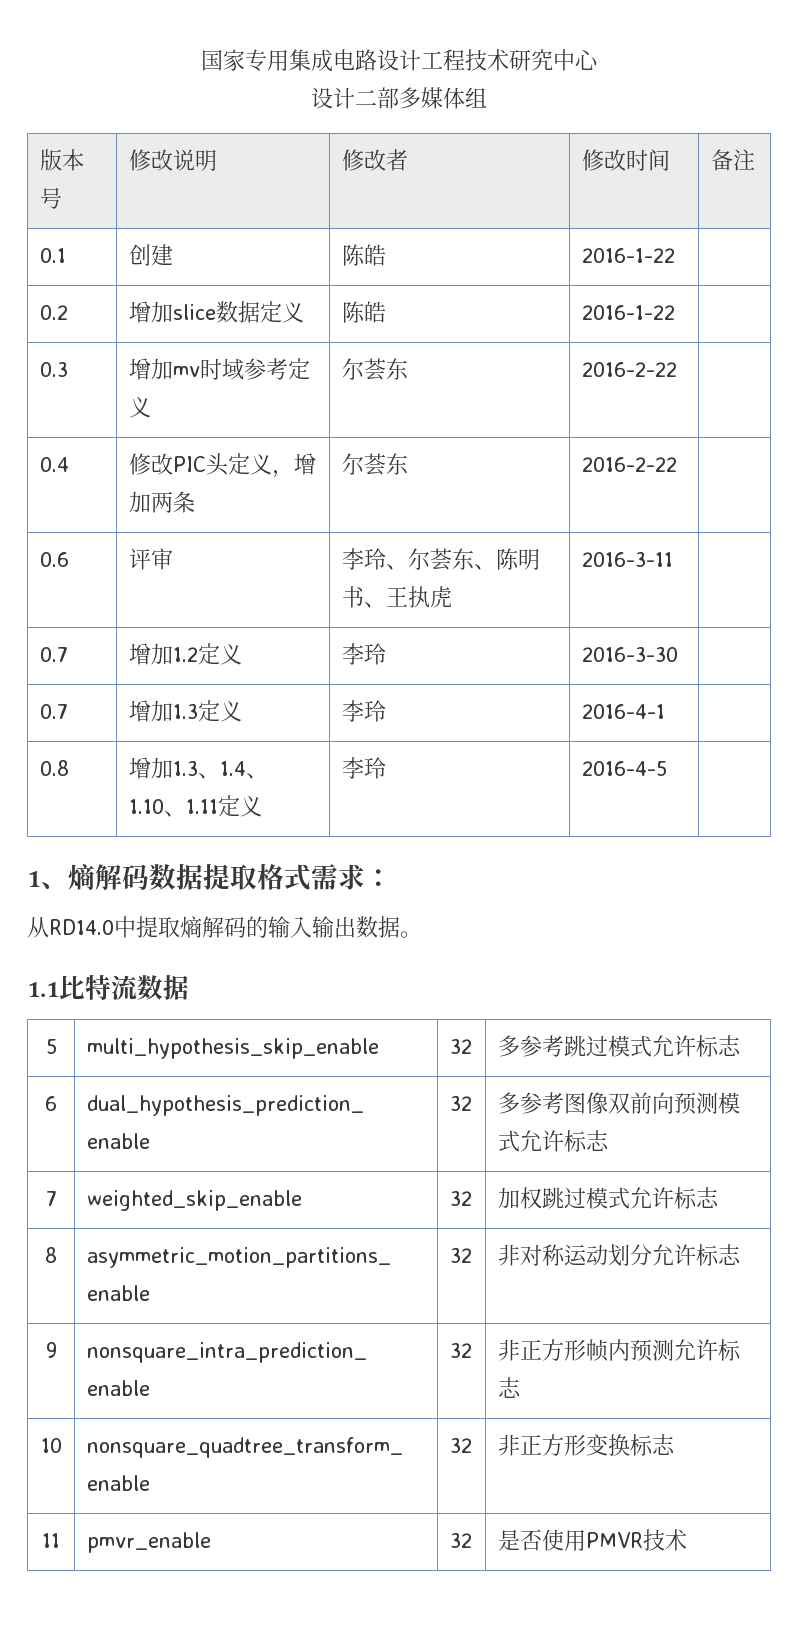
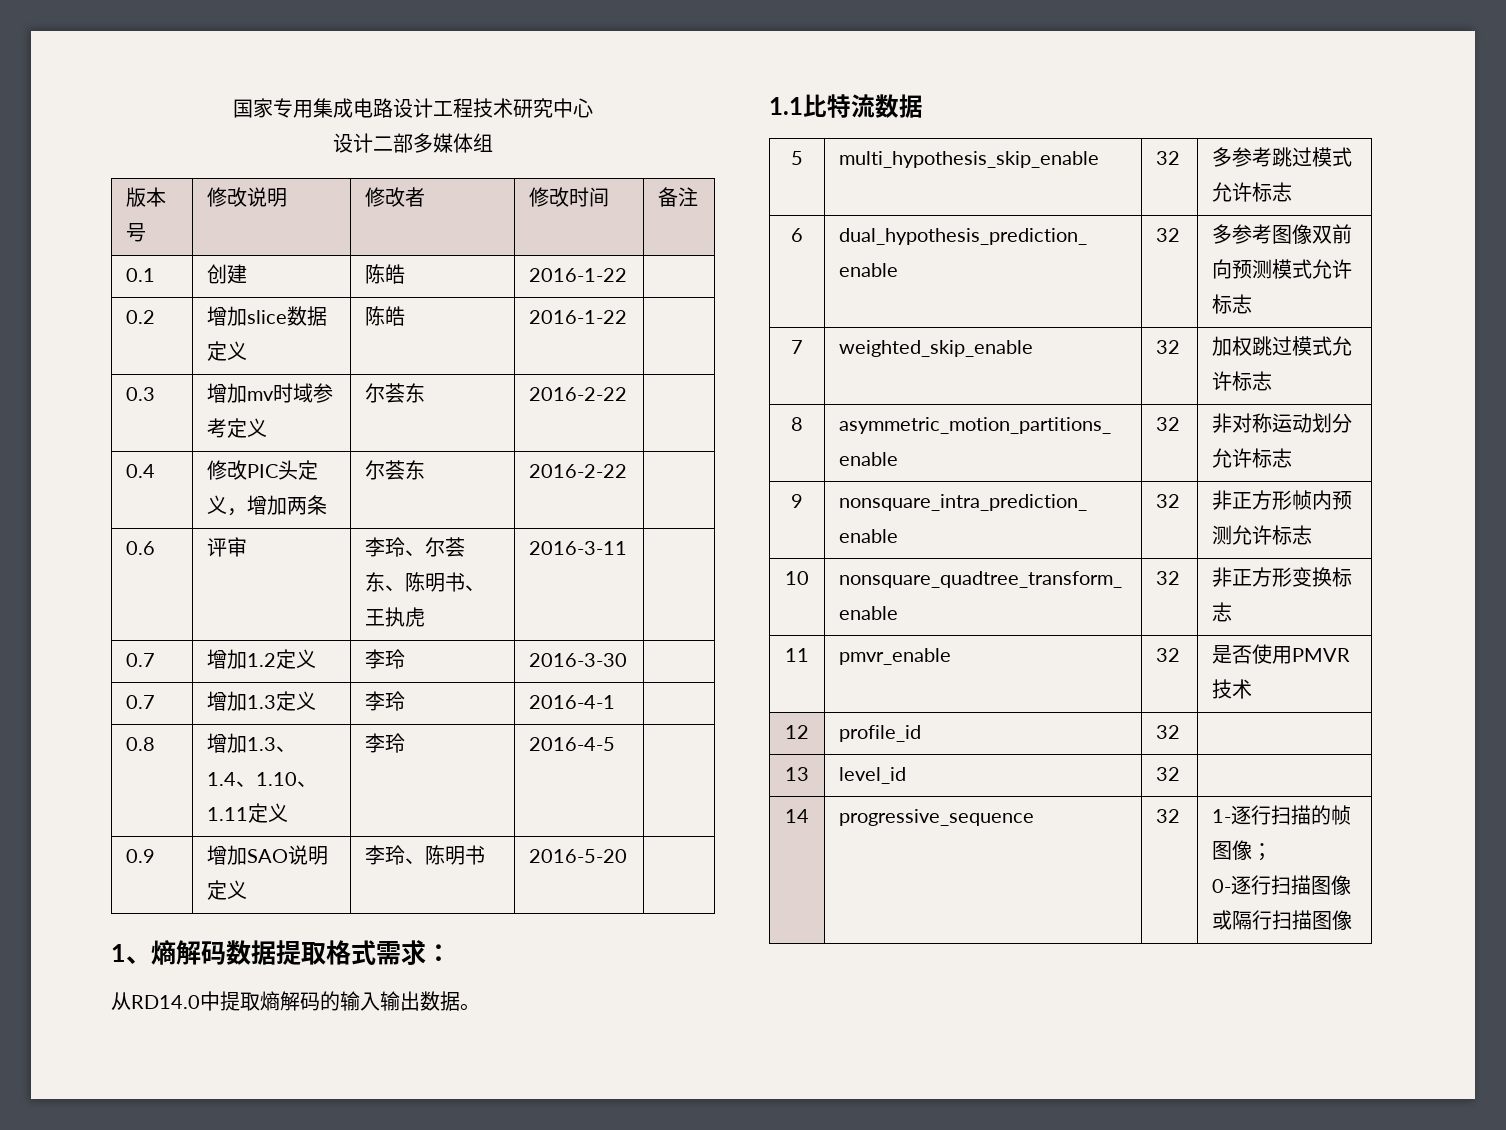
+ 0.9 | 增加SAO说明定义 | 李玲、陈明书 | 2016-5-20 |
+ 12 | profile_id | 32 |
+ 13 | level_id | 32 |
+ 14 | progressive_sequence | 32 | 1-逐行扫描的帧图像；
+ 0-逐行扫描图像或隔行扫描图像

